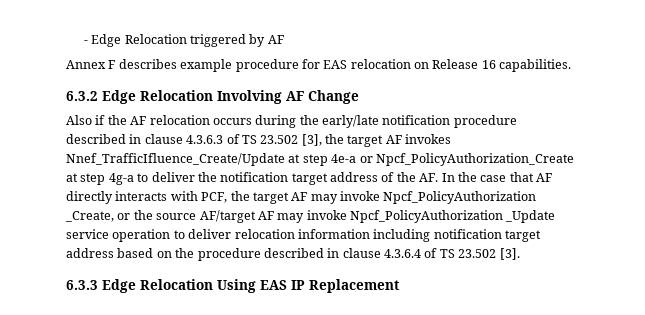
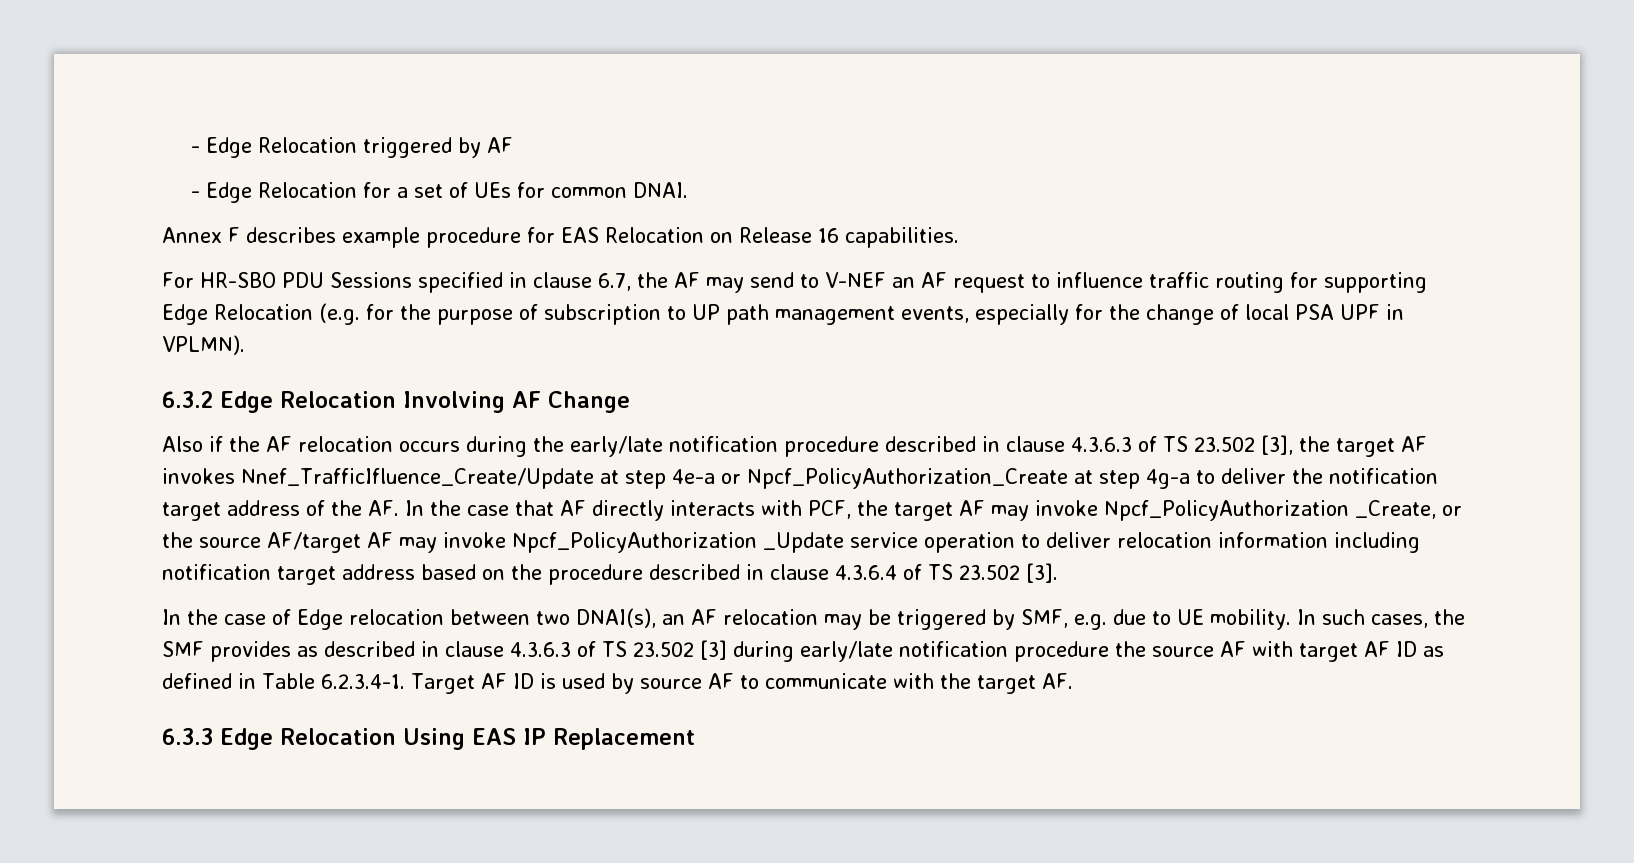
+ - Edge Relocation for a set of UEs for common DNAI.
- Annex F describes example procedure for EAS relocation on Release 16 capabilities.
+ Annex F describes example procedure for EAS Relocation on Release 16 capabilities.
+ For HR-SBO PDU Sessions specified in clause 6.7, the AF may send to V-NEF an AF request to influence traffic routing for supporting Edge Relocation (e.g. for the purpose of subscription to UP path management events, especially for the change of local PSA UPF in VPLMN).
+ In the case of Edge relocation between two DNAI(s), an AF relocation may be triggered by SMF, e.g. due to UE mobility. In such cases, the SMF provides as described in clause 4.3.6.3 of TS 23.502 [3] during early/late notification procedure the source AF with target AF ID as defined in Table 6.2.3.4-1. Target AF ID is used by source AF to communicate with the target AF.

